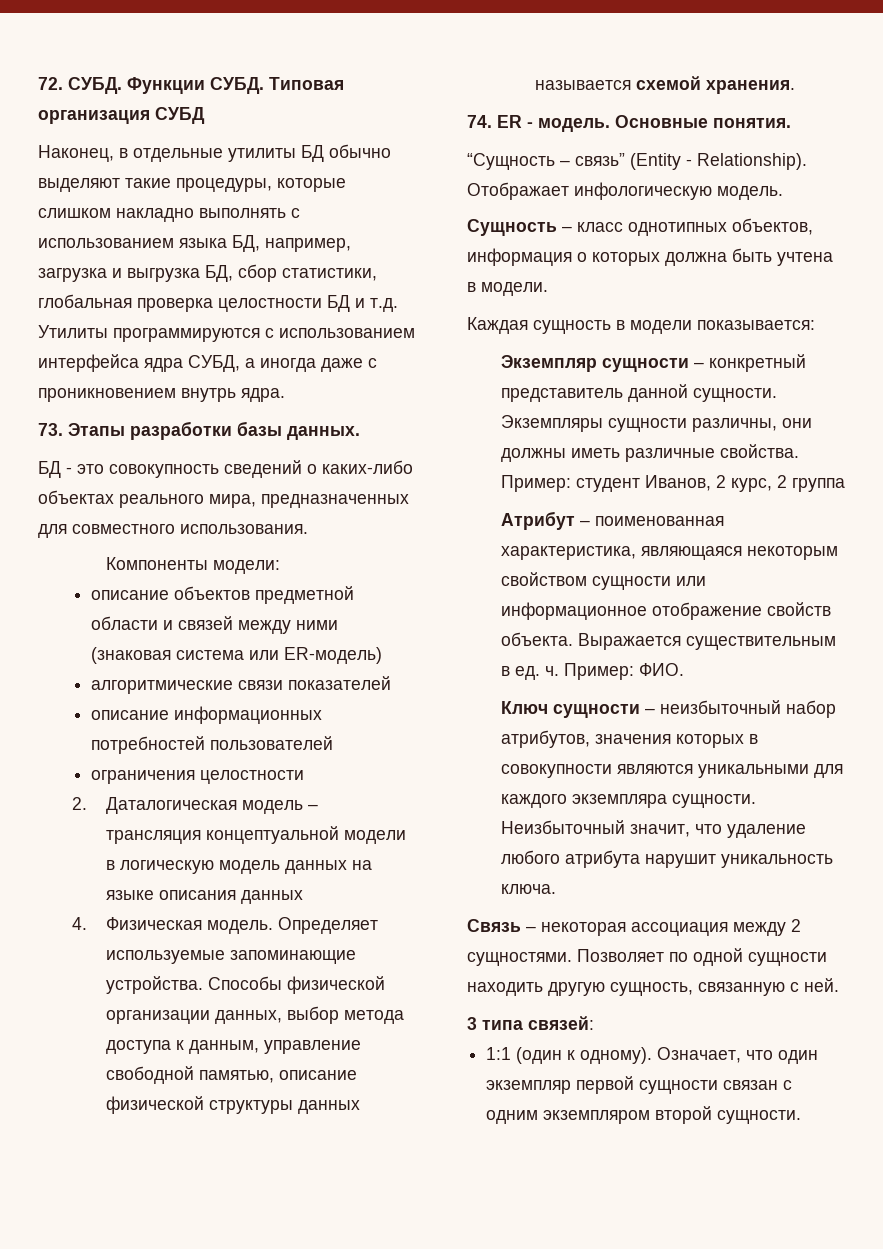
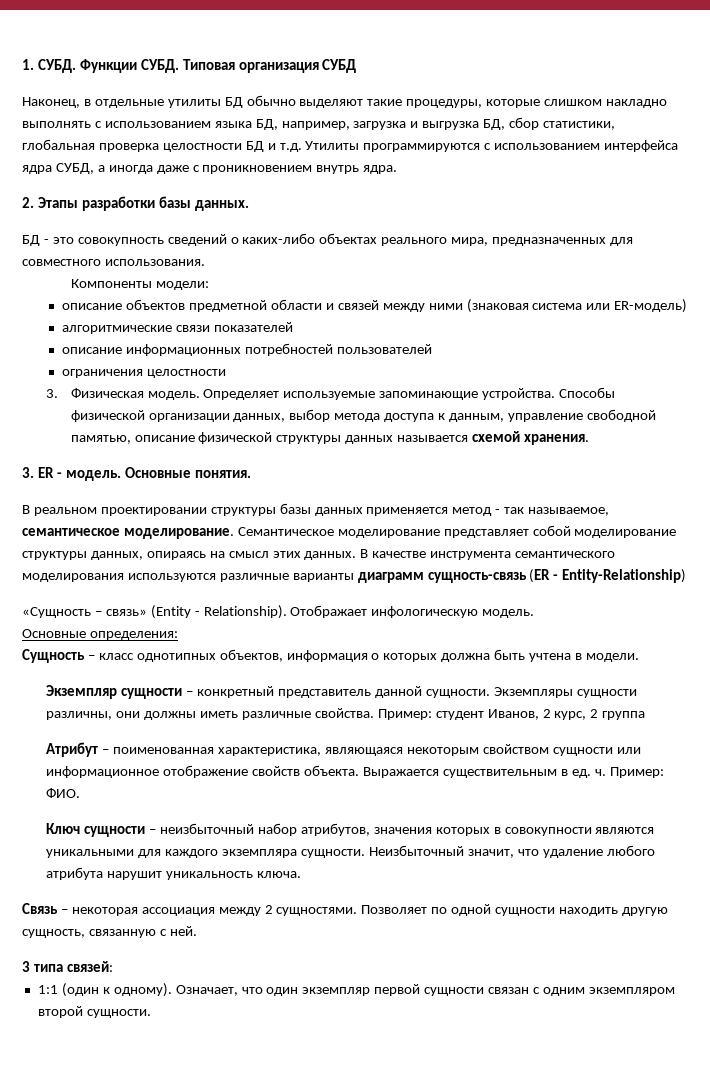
- 72. СУБД.
+ 1. СУБД.
- 73. Этапы разработки базы данных.
+ 2. Этапы разработки базы данных.
- 2. Даталогическая модель – трансляция концептуальной модели в логическую модель данных на языке описания данных
- 4. Физическая модель.
+ 3. Физическая модель.
- 74. ER - модель.
+ 3. ER - модель.
- “Сущность – связь” (Entity - Relationship).
+ В реальном проектировании структуры базы данных применяется метод - так называемое, семантическое моделирование. Семантическое моделирование представляет собой моделирование структуры данных, опираясь на смысл этих данных. В качестве инструмента семантического моделирования используются различные варианты диаграмм сущность-связь (ER - Entity-Relationship)
+ «Сущность – связь» (Entity - Relationship).
+ Основные определения:
- Каждая сущность в модели показывается:

